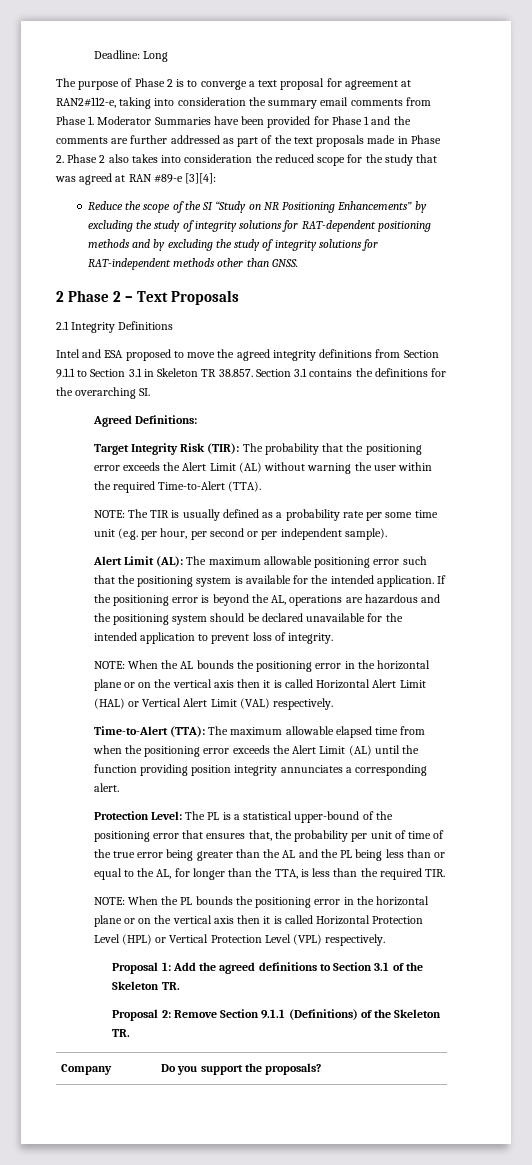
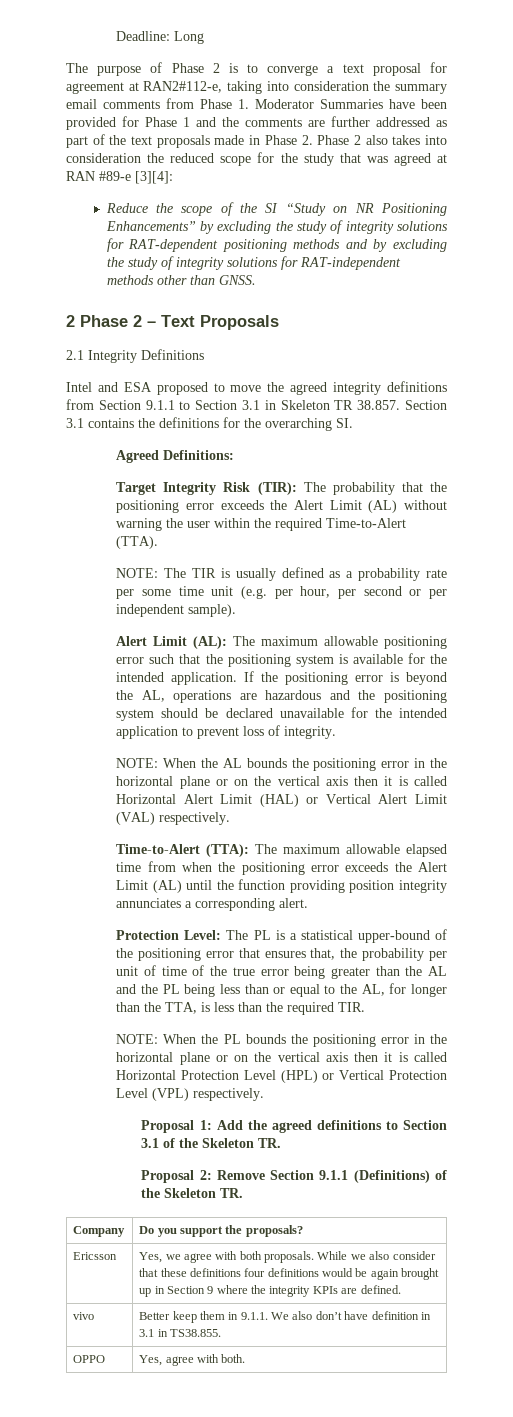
+ Ericsson | Yes, we agree with both proposals. While we also consider that these definitions four definitions would be again brought up in Section 9 where the integrity KPIs are defined.
+ vivo | Better keep them in 9.1.1. We also don’t have definition in 3.1 in TS38.855.
+ OPPO | Yes, agree with both.

